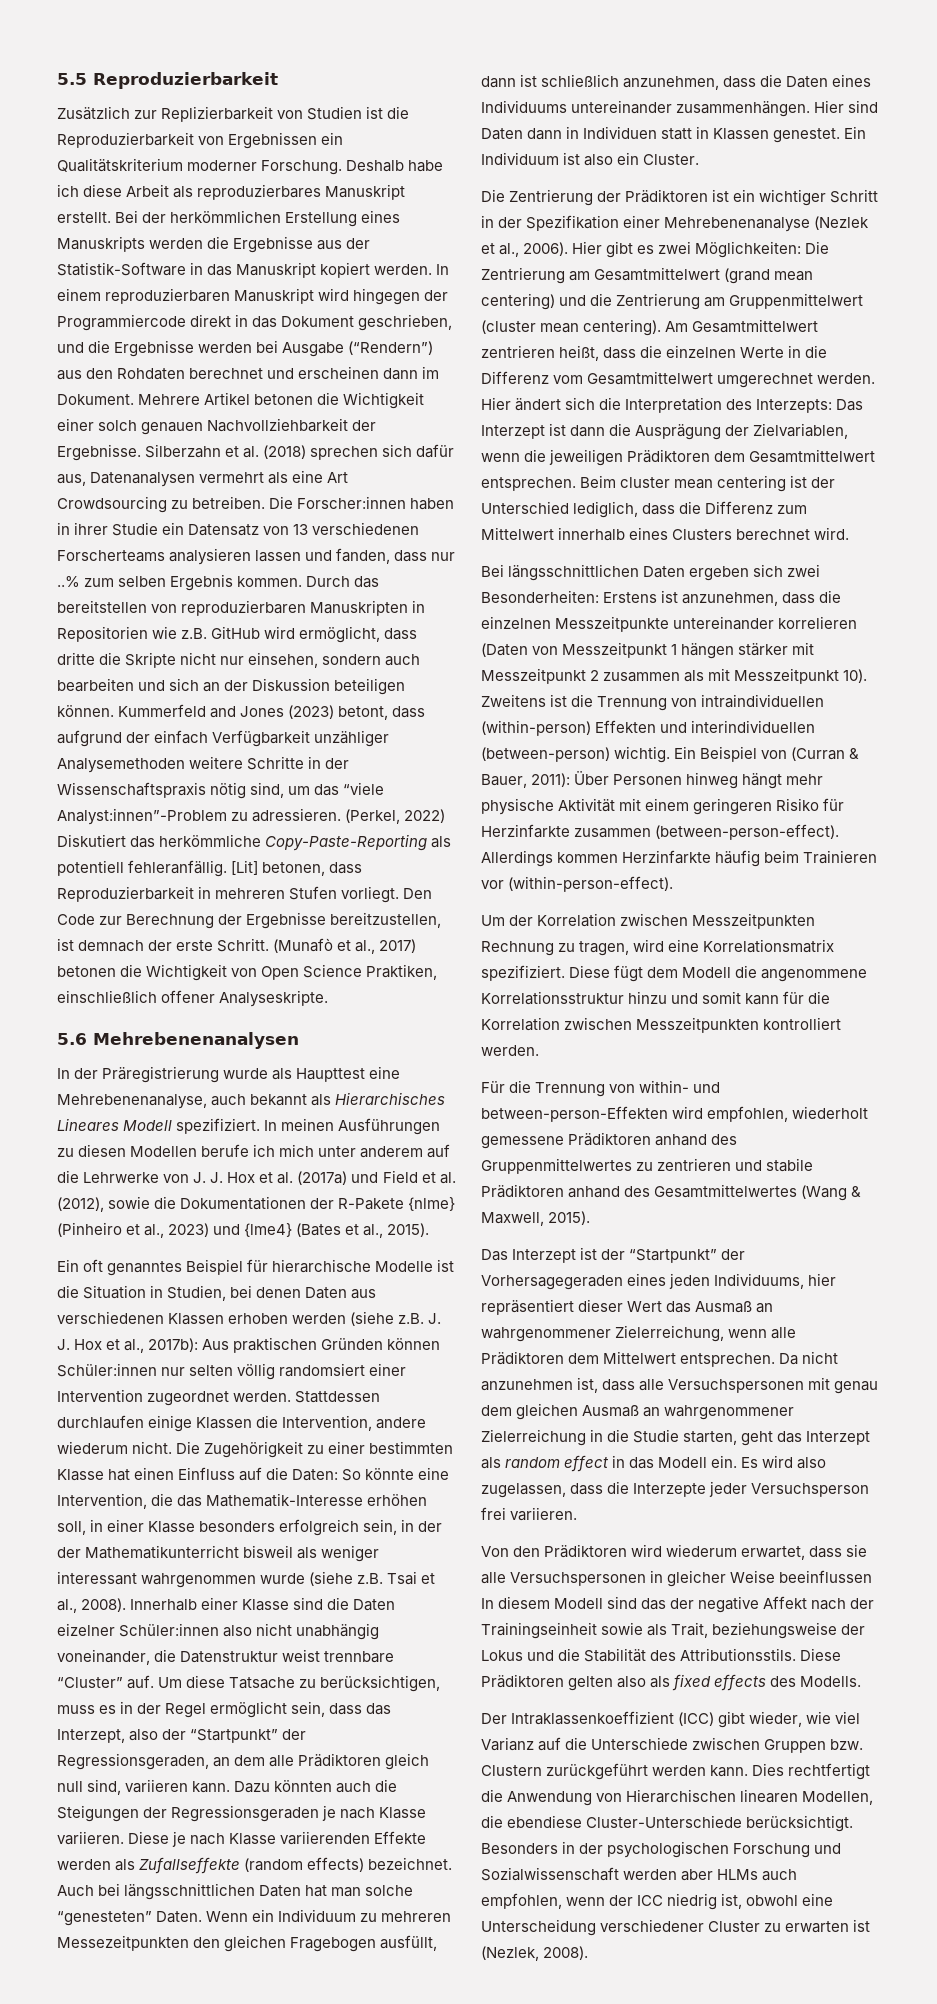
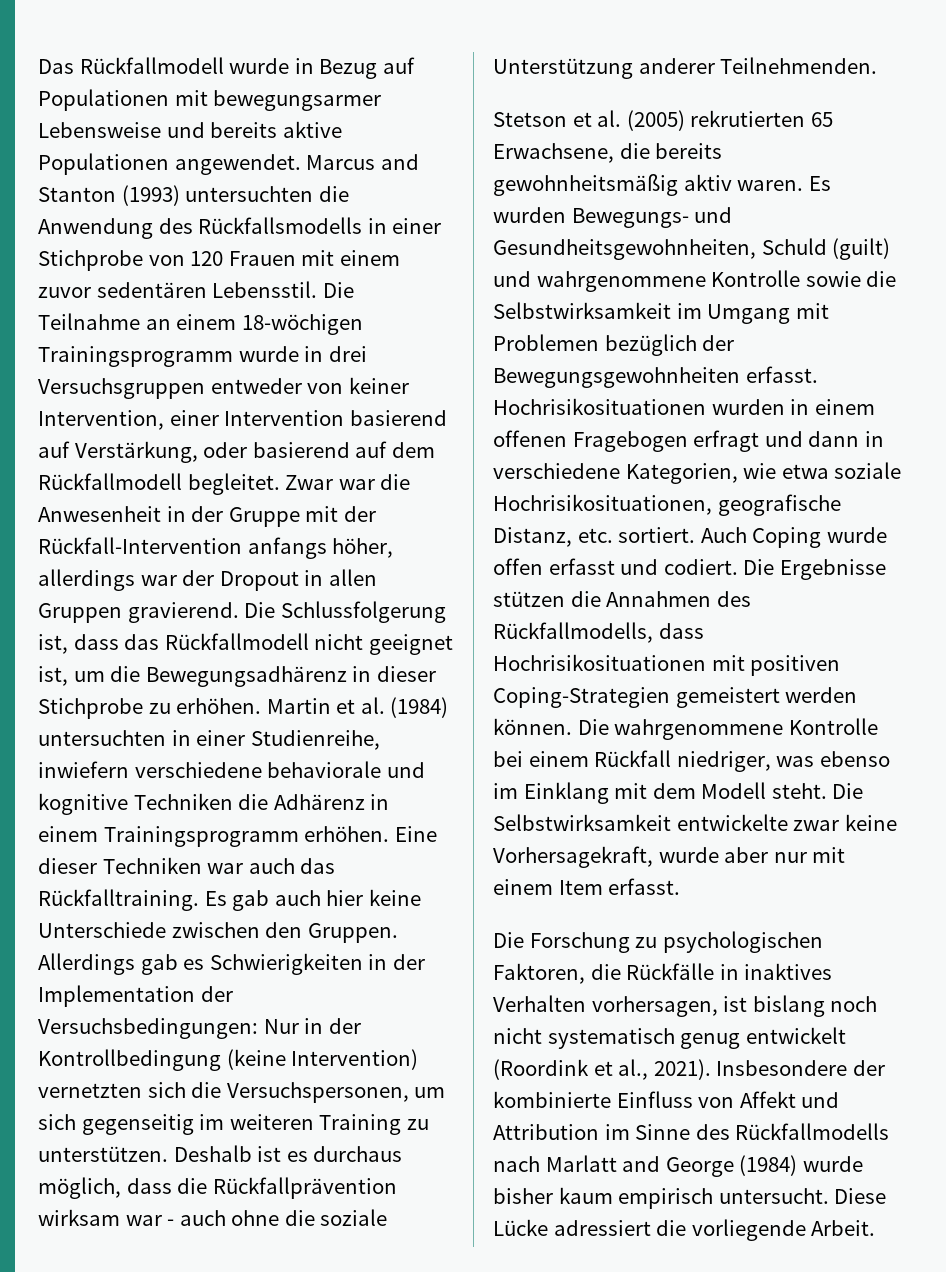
- 5.5 Reproduzierbarkeit
- Zusätzlich zur Replizierbarkeit von Studien ist die Reproduzierbarkeit von Ergebnissen ein Qualitätskriterium moderner Forschung. Deshalb habe ich diese Arbeit als reproduzierbares Manuskript erstellt. Bei der herkömmlichen Erstellung eines Manuskripts werden die Ergebnisse aus der Statistik-Software in das Manuskript kopiert werden. In einem reproduzierbaren Manuskript wird hingegen der Programmiercode direkt in das Dokument geschrieben, und die Ergebnisse werden bei Ausgabe (“Rendern”) aus den Rohdaten berechnet und erscheinen dann im Dokument. Mehrere Artikel betonen die Wichtigkeit einer solch genauen Nachvollziehbarkeit der Ergebnisse. Silberzahn et al. (2018) sprechen sich dafür aus, Datenanalysen vermehrt als eine Art Crowdsourcing zu betreiben. Die Forscher:innen haben in ihrer Studie ein Datensatz von 13 verschiedenen Forscherteams analysieren lassen und fanden, dass nur ..% zum selben Ergebnis kommen. Durch das bereitstellen von reproduzierbaren Manuskripten in Repositorien wie z.B. GitHub wird ermöglicht, dass dritte die Skripte nicht nur einsehen, sondern auch bearbeiten und sich an der Diskussion beteiligen können. Kummerfeld and Jones (2023) betont, dass aufgrund der einfach Verfügbarkeit unzähliger Analysemethoden weitere Schritte in der Wissenschaftspraxis nötig sind, um das “viele Analyst:innen”-Problem zu adressieren. (Perkel, 2022) Diskutiert das herkömmliche Copy-Paste-Reporting als potentiell fehleranfällig. [Lit] betonen, dass Reproduzierbarkeit in mehreren Stufen vorliegt. Den Code zur Berechnung der Ergebnisse bereitzustellen, ist demnach der erste Schritt. (Munafò et al., 2017) betonen die Wichtigkeit von Open Science Praktiken, einschließlich offener Analyseskripte.
- 5.6 Mehrebenenanalysen
- In der Präregistrierung wurde als Haupttest eine Mehrebenenanalyse, auch bekannt als Hierarchisches Lineares Modell spezifiziert. In meinen Ausführungen zu diesen Modellen berufe ich mich unter anderem auf die Lehrwerke von J. J. Hox et al. (2017a) und Field et al. (2012), sowie die Dokumentationen der R-Pakete {nlme} (Pinheiro et al., 2023) und {lme4} (Bates et al., 2015).
- Ein oft genanntes Beispiel für hierarchische Modelle ist die Situation in Studien, bei denen Daten aus verschiedenen Klassen erhoben werden (siehe z.B. J. J. Hox et al., 2017b): Aus praktischen Gründen können Schüler:innen nur selten völlig randomsiert einer Intervention zugeordnet werden. Stattdessen durchlaufen einige Klassen die Intervention, andere wiederum nicht. Die Zugehörigkeit zu einer bestimmten Klasse hat einen Einfluss auf die Daten: So könnte eine Intervention, die das Mathematik-Interesse erhöhen soll, in einer Klasse besonders erfolgreich sein, in der der Mathematikunterricht bisweil als weniger interessant wahrgenommen wurde (siehe z.B. Tsai et al., 2008). Innerhalb einer Klasse sind die Daten eizelner Schüler:innen also nicht unabhängig voneinander, die Datenstruktur weist trennbare “Cluster” auf. Um diese Tatsache zu berücksichtigen, muss es in der Regel ermöglicht sein, dass das Interzept, also der “Startpunkt” der Regressionsgeraden, an dem alle Prädiktoren gleich null sind, variieren kann. Dazu könnten auch die Steigungen der Regressionsgeraden je nach Klasse variieren. Diese je nach Klasse variierenden Effekte werden als Zufallseffekte (random effects) bezeichnet. Auch bei längsschnittlichen Daten hat man solche “genesteten” Daten. Wenn ein Individuum zu mehreren Messezeitpunkten den gleichen Fragebogen ausfüllt, dann ist schließlich anzunehmen, dass die Daten eines Individuums untereinander zusammenhängen. Hier sind Daten dann in Individuen statt in Klassen genestet. Ein Individuum ist also ein Cluster.
- Die Zentrierung der Prädiktoren ist ein wichtiger Schritt in der Spezifikation einer Mehrebenenanalyse (Nezlek et al., 2006). Hier gibt es zwei Möglichkeiten: Die Zentrierung am Gesamtmittelwert (grand mean centering) und die Zentrierung am Gruppenmittelwert (cluster mean centering). Am Gesamtmittelwert zentrieren heißt, dass die einzelnen Werte in die Differenz vom Gesamtmittelwert umgerechnet werden. Hier ändert sich die Interpretation des Interzepts: Das Interzept ist dann die Ausprägung der Zielvariablen, wenn die jeweiligen Prädiktoren dem Gesamtmittelwert entsprechen. Beim cluster mean centering ist der Unterschied lediglich, dass die Differenz zum Mittelwert innerhalb eines Clusters berechnet wird.
- Bei längsschnittlichen Daten ergeben sich zwei Besonderheiten: Erstens ist anzunehmen, dass die einzelnen Messzeitpunkte untereinander korrelieren (Daten von Messzeitpunkt 1 hängen stärker mit Messzeitpunkt 2 zusammen als mit Messzeitpunkt 10). Zweitens ist die Trennung von intraindividuellen (within-person) Effekten und interindividuellen (between-person) wichtig. Ein Beispiel von (Curran & Bauer, 2011): Über Personen hinweg hängt mehr physische Aktivität mit einem geringeren Risiko für Herzinfarkte zusammen (between-person-effect). Allerdings kommen Herzinfarkte häufig beim Trainieren vor (within-person-effect).
- Um der Korrelation zwischen Messzeitpunkten Rechnung zu tragen, wird eine Korrelationsmatrix spezifiziert. Diese fügt dem Modell die angenommene Korrelationsstruktur hinzu und somit kann für die Korrelation zwischen Messzeitpunkten kontrolliert werden.
- Für die Trennung von within- und between-person-Effekten wird empfohlen, wiederholt gemessene Prädiktoren anhand des Gruppenmittelwertes zu zentrieren und stabile Prädiktoren anhand des Gesamtmittelwertes (Wang & Maxwell, 2015).
- Das Interzept ist der “Startpunkt” der Vorhersagegeraden eines jeden Individuums, hier repräsentiert dieser Wert das Ausmaß an wahrgenommener Zielerreichung, wenn alle Prädiktoren dem Mittelwert entsprechen. Da nicht anzunehmen ist, dass alle Versuchspersonen mit genau dem gleichen Ausmaß an wahrgenommener Zielerreichung in die Studie starten, geht das Interzept als random effect in das Modell ein. Es wird also zugelassen, dass die Interzepte jeder Versuchsperson frei variieren.
- Von den Prädiktoren wird wiederum erwartet, dass sie alle Versuchspersonen in gleicher Weise beeinflussen In diesem Modell sind das der negative Affekt nach der Trainingseinheit sowie als Trait, beziehungsweise der Lokus und die Stabilität des Attributionsstils. Diese Prädiktoren gelten also als fixed effects des Modells.
- Der Intraklassenkoeffizient (ICC) gibt wieder, wie viel Varianz auf die Unterschiede zwischen Gruppen bzw. Clustern zurückgeführt werden kann. Dies rechtfertigt die Anwendung von Hierarchischen linearen Modellen, die ebendiese Cluster-Unterschiede berücksichtigt. Besonders in der psychologischen Forschung und Sozialwissenschaft werden aber HLMs auch empfohlen, wenn der ICC niedrig ist, obwohl eine Unterscheidung verschiedener Cluster zu erwarten ist (Nezlek, 2008).
+ Das Rückfallmodell wurde in Bezug auf Populationen mit bewegungsarmer Lebensweise und bereits aktive Populationen angewendet. Marcus and Stanton (1993) untersuchten die Anwendung des Rückfallsmodells in einer Stichprobe von 120 Frauen mit einem zuvor sedentären Lebensstil. Die Teilnahme an einem 18-wöchigen Trainingsprogramm wurde in drei Versuchsgruppen entweder von keiner Intervention, einer Intervention basierend auf Verstärkung, oder basierend auf dem Rückfallmodell begleitet. Zwar war die Anwesenheit in der Gruppe mit der Rückfall-Intervention anfangs höher, allerdings war der Dropout in allen Gruppen gravierend. Die Schlussfolgerung ist, dass das Rückfallmodell nicht geeignet ist, um die Bewegungsadhärenz in dieser Stichprobe zu erhöhen. Martin et al. (1984) untersuchten in einer Studienreihe, inwiefern verschiedene behaviorale und kognitive Techniken die Adhärenz in einem Trainingsprogramm erhöhen. Eine dieser Techniken war auch das Rückfalltraining. Es gab auch hier keine Unterschiede zwischen den Gruppen. Allerdings gab es Schwierigkeiten in der Implementation der Versuchsbedingungen: Nur in der Kontrollbedingung (keine Intervention) vernetzten sich die Versuchspersonen, um sich gegenseitig im weiteren Training zu unterstützen. Deshalb ist es durchaus möglich, dass die Rückfallprävention wirksam war - auch ohne die soziale Unterstützung anderer Teilnehmenden.
+ Stetson et al. (2005) rekrutierten 65 Erwachsene, die bereits gewohnheitsmäßig aktiv waren. Es wurden Bewegungs- und Gesundheitsgewohnheiten, Schuld (guilt) und wahrgenommene Kontrolle sowie die Selbstwirksamkeit im Umgang mit Problemen bezüglich der Bewegungsgewohnheiten erfasst. Hochrisikosituationen wurden in einem offenen Fragebogen erfragt und dann in verschiedene Kategorien, wie etwa soziale Hochrisikosituationen, geografische Distanz, etc. sortiert. Auch Coping wurde offen erfasst und codiert. Die Ergebnisse stützen die Annahmen des Rückfallmodells, dass Hochrisikosituationen mit positiven Coping-Strategien gemeistert werden können. Die wahrgenommene Kontrolle bei einem Rückfall niedriger, was ebenso im Einklang mit dem Modell steht. Die Selbstwirksamkeit entwickelte zwar keine Vorhersagekraft, wurde aber nur mit einem Item erfasst.
+ Die Forschung zu psychologischen Faktoren, die Rückfälle in inaktives Verhalten vorhersagen, ist bislang noch nicht systematisch genug entwickelt (Roordink et al., 2021). Insbesondere der kombinierte Einfluss von Affekt und Attribution im Sinne des Rückfallmodells nach Marlatt and George (1984) wurde bisher kaum empirisch untersucht. Diese Lücke adressiert die vorliegende Arbeit.

